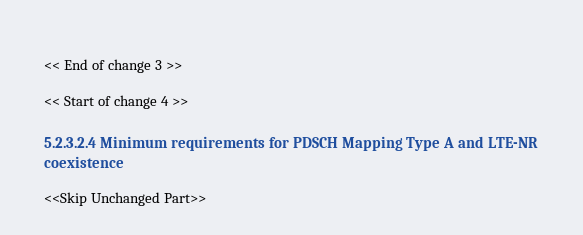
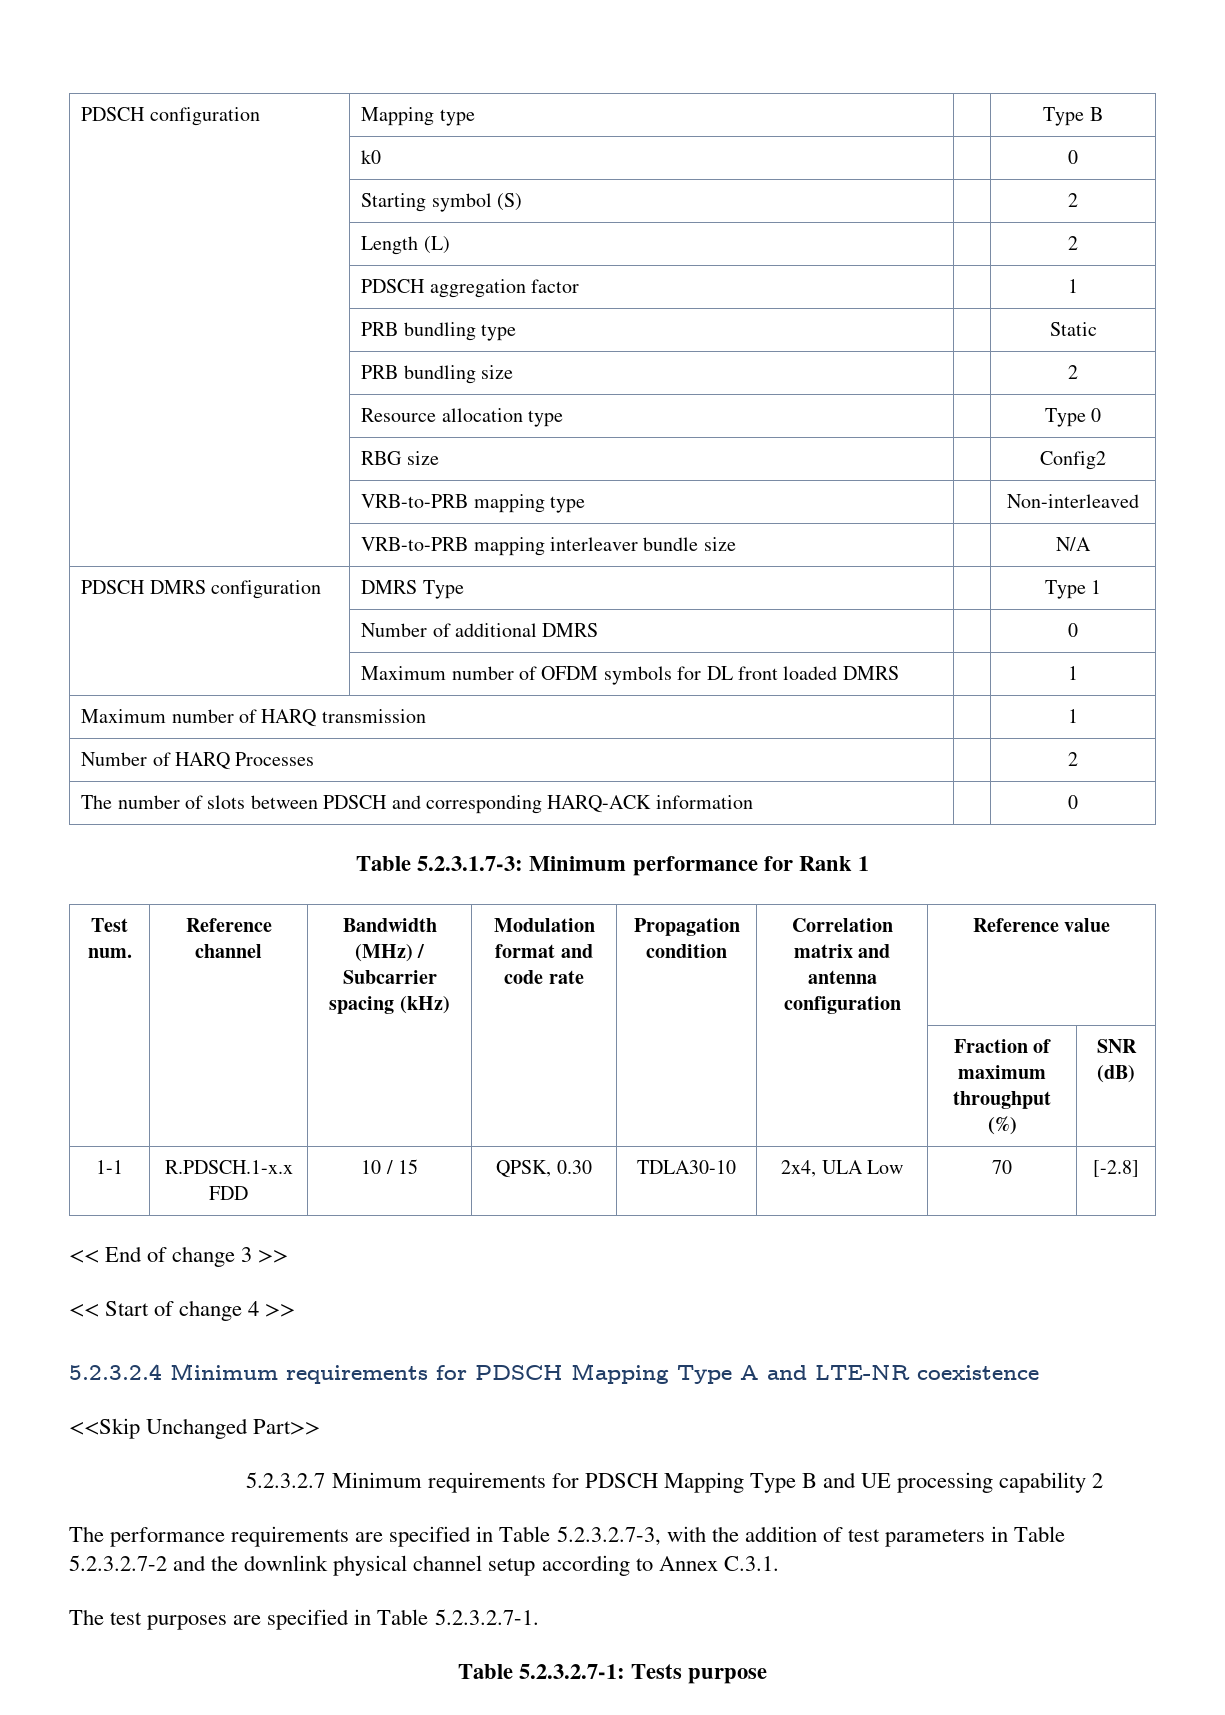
+ PDSCH configuration | Mapping type | | Type B
+ | k0 | | 0
+ | Starting symbol (S) | | 2
+ | Length (L) | | 2
+ | PDSCH aggregation factor | | 1
+ | PRB bundling type | | Static
+ | PRB bundling size | | 2
+ | Resource allocation type | | Type 0
+ | RBG size | | Config2
+ | VRB-to-PRB mapping type | | Non-interleaved
+ | VRB-to-PRB mapping interleaver bundle size | | N/A
+ PDSCH DMRS configuration | DMRS Type | | Type 1
+ | Number of additional DMRS | | 0
+ | Maximum number of OFDM symbols for DL front loaded DMRS | | 1
+ Maximum number of HARQ transmission | | 1
+ Number of HARQ Processes | | 2
+ The number of slots between PDSCH and corresponding HARQ-ACK information | | 0
+ Table 5.2.3.1.7-3: Minimum performance for Rank 1
+ Test num. | Reference channel | Bandwidth (MHz) / Subcarrier spacing (kHz) | Modulation format and code rate | Propagation condition | Correlation matrix and antenna configuration | Reference value
+ | | | | | | Fraction of maximum throughput (%) | SNR (dB)
+ 1-1 | R.PDSCH.1-x.x FDD | 10 / 15 | QPSK, 0.30 | TDLA30-10 | 2x4, ULA Low | 70 | [-2.8]
+ 5.2.3.2.7 Minimum requirements for PDSCH Mapping Type B and UE processing capability 2
+ The performance requirements are specified in Table 5.2.3.2.7-3, with the addition of test parameters in Table 5.2.3.2.7-2 and the downlink physical channel setup according to Annex C.3.1.
+ The test purposes are specified in Table 5.2.3.2.7-1.
+ Table 5.2.3.2.7-1: Tests purpose

